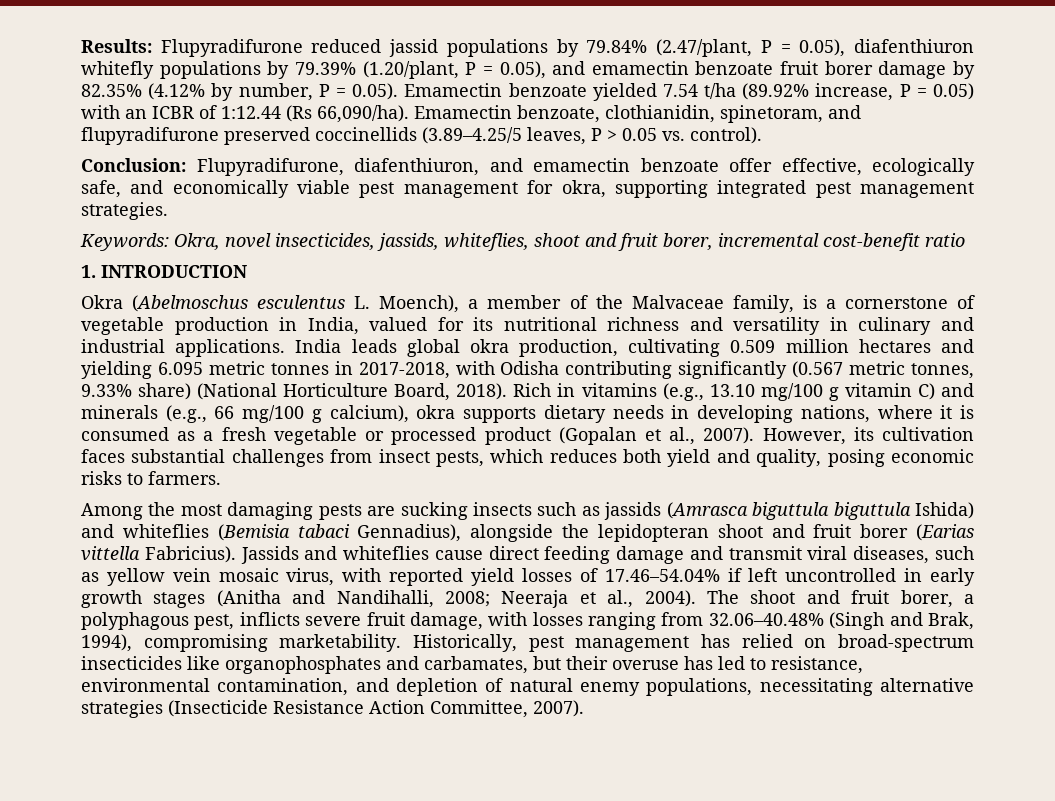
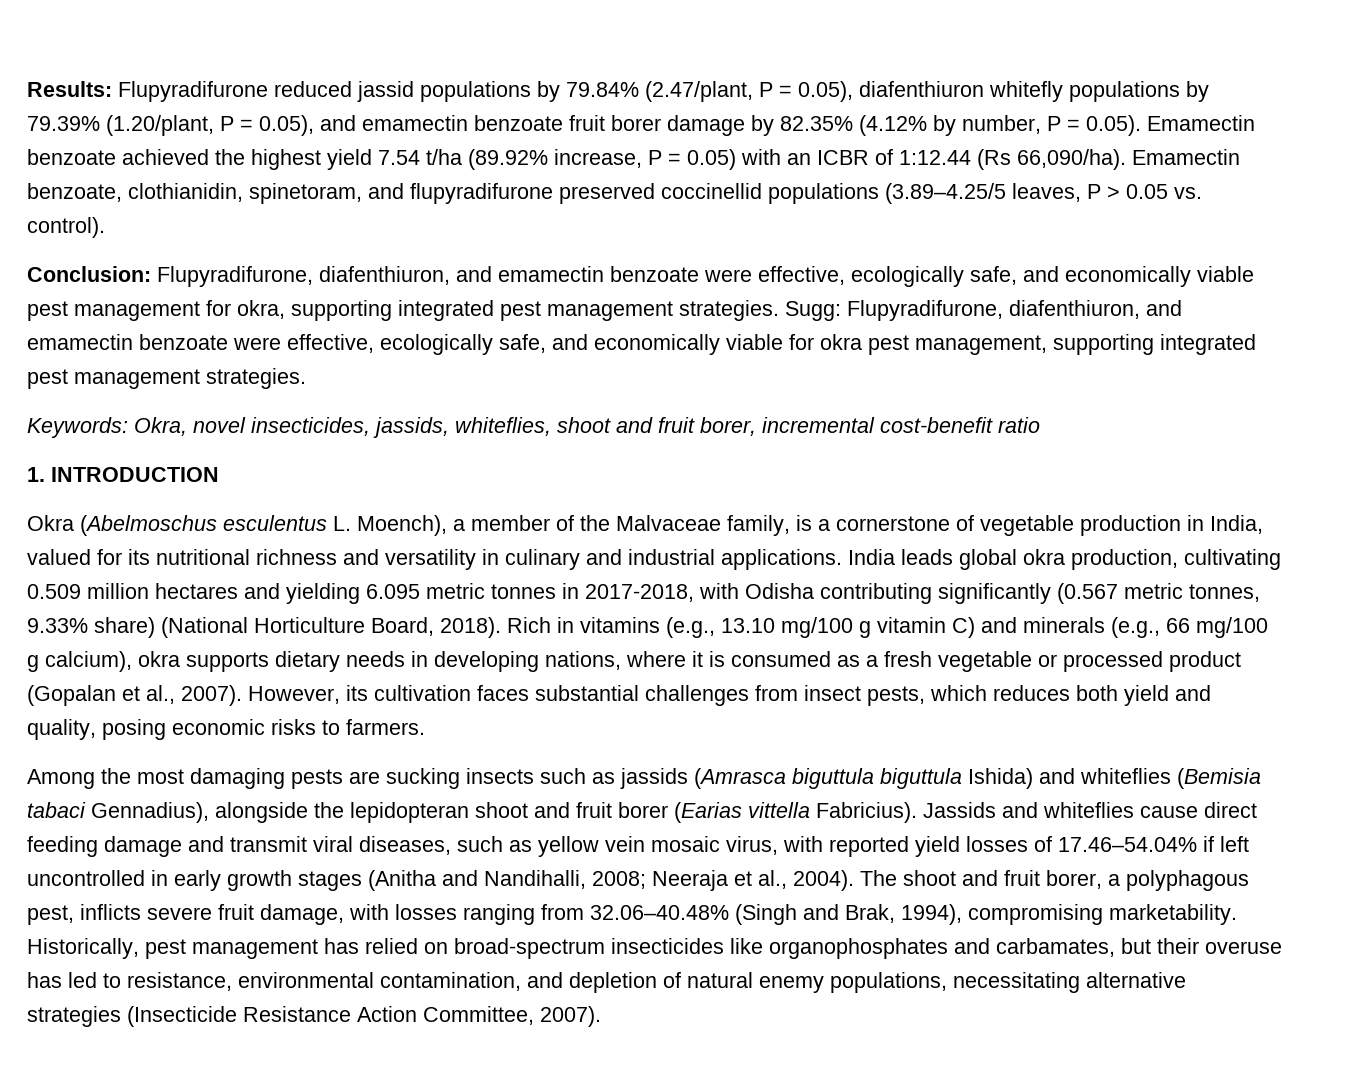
- Results: Flupyradifurone reduced jassid populations by 79.84% (2.47/plant, P = 0.05), diafenthiuron whitefly populations by 79.39% (1.20/plant, P = 0.05), and emamectin benzoate fruit borer damage by 82.35% (4.12% by number, P = 0.05). Emamectin benzoate yielded 7.54 t/ha (89.92% increase, P = 0.05) with an ICBR of 1:12.44 (Rs 66,090/ha).
+ Results: Flupyradifurone reduced jassid populations by 79.84% (2.47/plant, P = 0.05), diafenthiuron whitefly populations by 79.39% (1.20/plant, P = 0.05), and emamectin benzoate fruit borer damage by 82.35% (4.12% by number, P = 0.05). Emamectin benzoate achieved the highest yield 7.54 t/ha (89.92% increase, P = 0.05) with an ICBR of 1:12.44 (Rs 66,090/ha).
- Emamectin benzoate, clothianidin, spinetoram, and flupyradifurone preserved coccinellids (3.89–4.25/5 leaves, P > 0.05 vs. control).
+ Emamectin benzoate, clothianidin, spinetoram, and flupyradifurone preserved coccinellid populations (3.89–4.25/5 leaves, P > 0.05 vs. control).
- Conclusion: Flupyradifurone, diafenthiuron, and emamectin benzoate offer effective, ecologically safe, and economically viable pest management for okra, supporting integrated pest management strategies.
+ Conclusion: Flupyradifurone, diafenthiuron, and emamectin benzoate were effective, ecologically safe, and economically viable pest management for okra, supporting integrated pest management strategies. Sugg: Flupyradifurone, diafenthiuron, and emamectin benzoate were effective, ecologically safe, and economically viable for okra pest management, supporting integrated pest management strategies.

